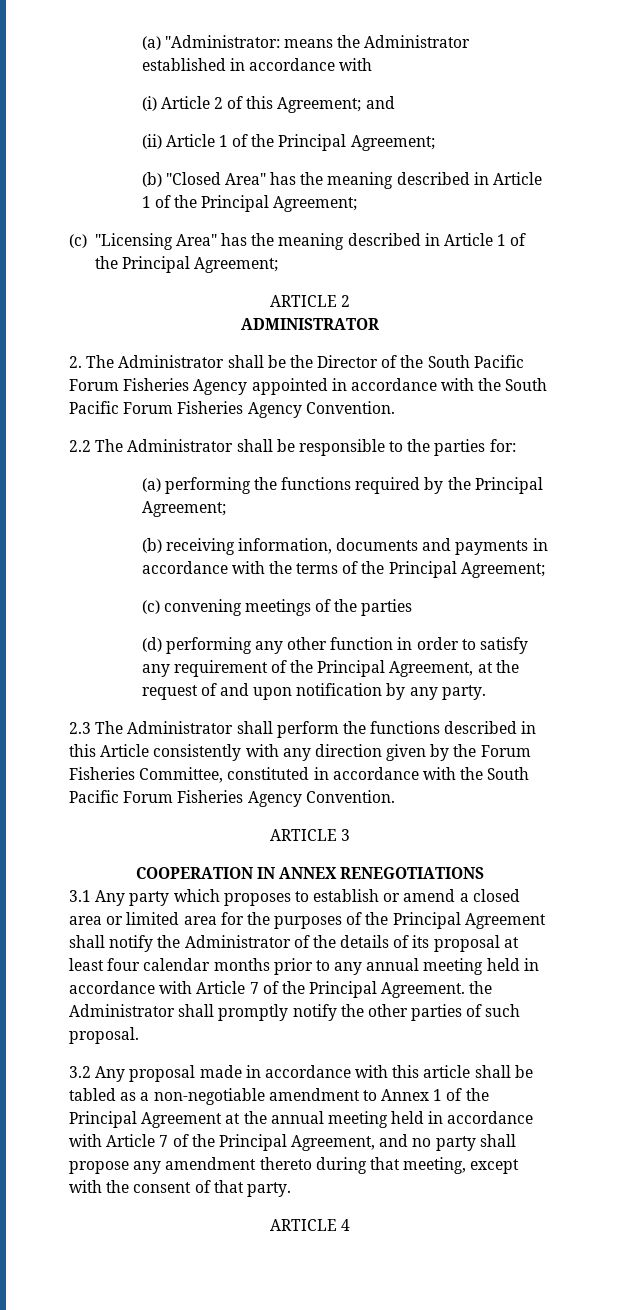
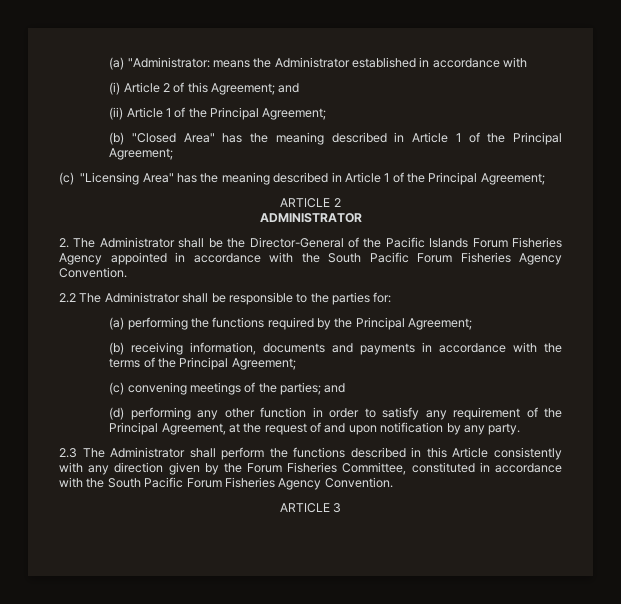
- 2. The Administrator shall be the Director of the South Pacific Forum Fisheries Agency appointed in accordance with the South Pacific Forum Fisheries Agency Convention.
+ 2. The Administrator shall be the Director-General of the Pacific Islands Forum Fisheries Agency appointed in accordance with the South Pacific Forum Fisheries Agency Convention.
- (c) convening meetings of the parties
+ (c) convening meetings of the parties; and
- COOPERATION IN ANNEX RENEGOTIATIONS
- 3.1 Any party which proposes to establish or amend a closed area or limited area for the purposes of the Principal Agreement shall notify the Administrator of the details of its proposal at least four calendar months prior to any annual meeting held in accordance with Article 7 of the Principal Agreement. the Administrator shall promptly notify the other parties of such proposal.
- 3.2 Any proposal made in accordance with this article shall be tabled as a non-negotiable amendment to Annex 1 of the Principal Agreement at the annual meeting held in accordance with Article 7 of the Principal Agreement, and no party shall propose any amendment thereto during that meeting, except with the consent of that party.
- ARTICLE 4

